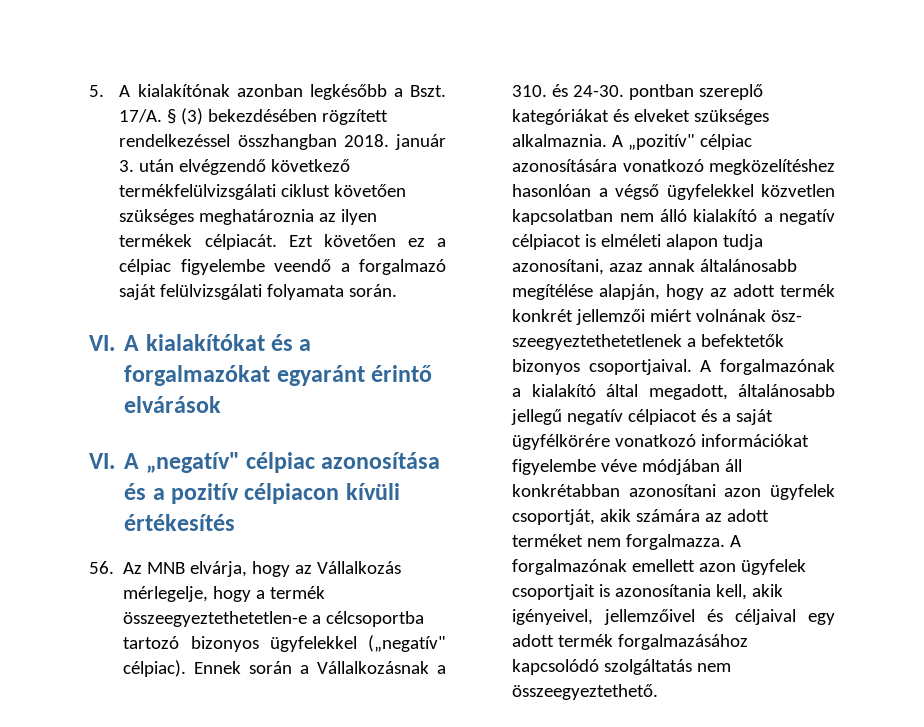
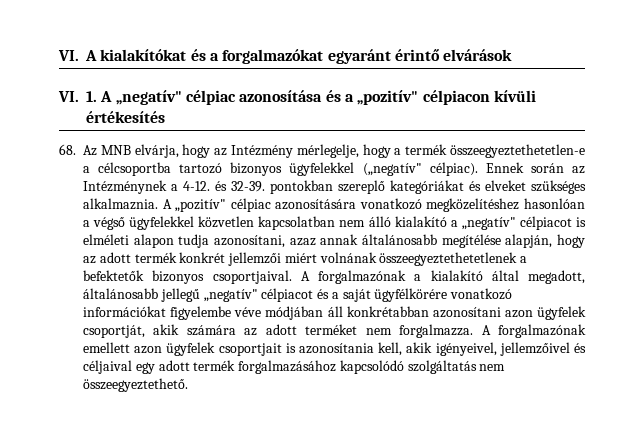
- 5. A kialakítónak azonban legkésőbb a Bszt. 17/A. § (3) bekezdésében rögzített rendelkezéssel összhangban 2018. január 3. után elvégzendő következő termékfelülvizsgálati ciklust követően szükséges meghatároznia az ilyen termékek célpiacát. Ezt követően ez a célpiac figyelembe veendő a forgalmazó saját felülvizsgálati folyamata során.
- VI. A „negatív" célpiac azonosítása és a pozitív célpiacon kívüli értékesítés
+ VI. 1. A „negatív" célpiac azonosítása és a „pozitív" célpiacon kívüli értékesítés
- 56. Az MNB elvárja, hogy az Vállalkozás mérlegelje, hogy a termék összeegyeztethetetlen-e a célcsoportba tartozó bizonyos ügyfelekkel („negatív" célpiac).
+ 68. Az MNB elvárja, hogy az Intézmény mérlegelje, hogy a termék összeegyeztethetetlen-e a célcsoportba tartozó bizonyos ügyfelekkel („negatív" célpiac).
- Ennek során a Vállalkozásnak a 310. és 24-30. pontban szereplő kategóriákat és elveket szükséges alkalmaznia.
+ Ennek során az Intézménynek a 4-12. és 32-39. pontokban szereplő kategóriákat és elveket szükséges alkalmaznia.
- A „pozitív" célpiac azonosítására vonatkozó megközelítéshez hasonlóan a végső ügyfelekkel közvetlen kapcsolatban nem álló kialakító a negatív célpiacot is elméleti alapon tudja azonosítani, azaz annak általánosabb megítélése alapján, hogy az adott termék konkrét jellemzői miért volnának ösz- szeegyeztethetetlenek a befektetők bizonyos csoportjaival.
+ A „pozitív" célpiac azonosítására vonatkozó megközelítéshez hasonlóan a végső ügyfelekkel közvetlen kapcsolatban nem álló kialakító a „negatív" célpiacot is elméleti alapon tudja azonosítani, azaz annak általánosabb megítélése alapján, hogy az adott termék konkrét jellemzői miért volnának összeegyeztethetetlenek a befektetők bizonyos csoportjaival.
- A forgalmazónak a kialakító által megadott, általánosabb jellegű negatív célpiacot és a saját ügyfélkörére vonatkozó információkat figyelembe véve módjában áll konkrétabban azonosítani azon ügyfelek csoportját, akik számára az adott terméket nem forgalmazza.
+ A forgalmazónak a kialakító által megadott, általánosabb jellegű „negatív" célpiacot és a saját ügyfélkörére vonatkozó információkat figyelembe véve módjában áll konkrétabban azonosítani azon ügyfelek csoportját, akik számára az adott terméket nem forgalmazza.

